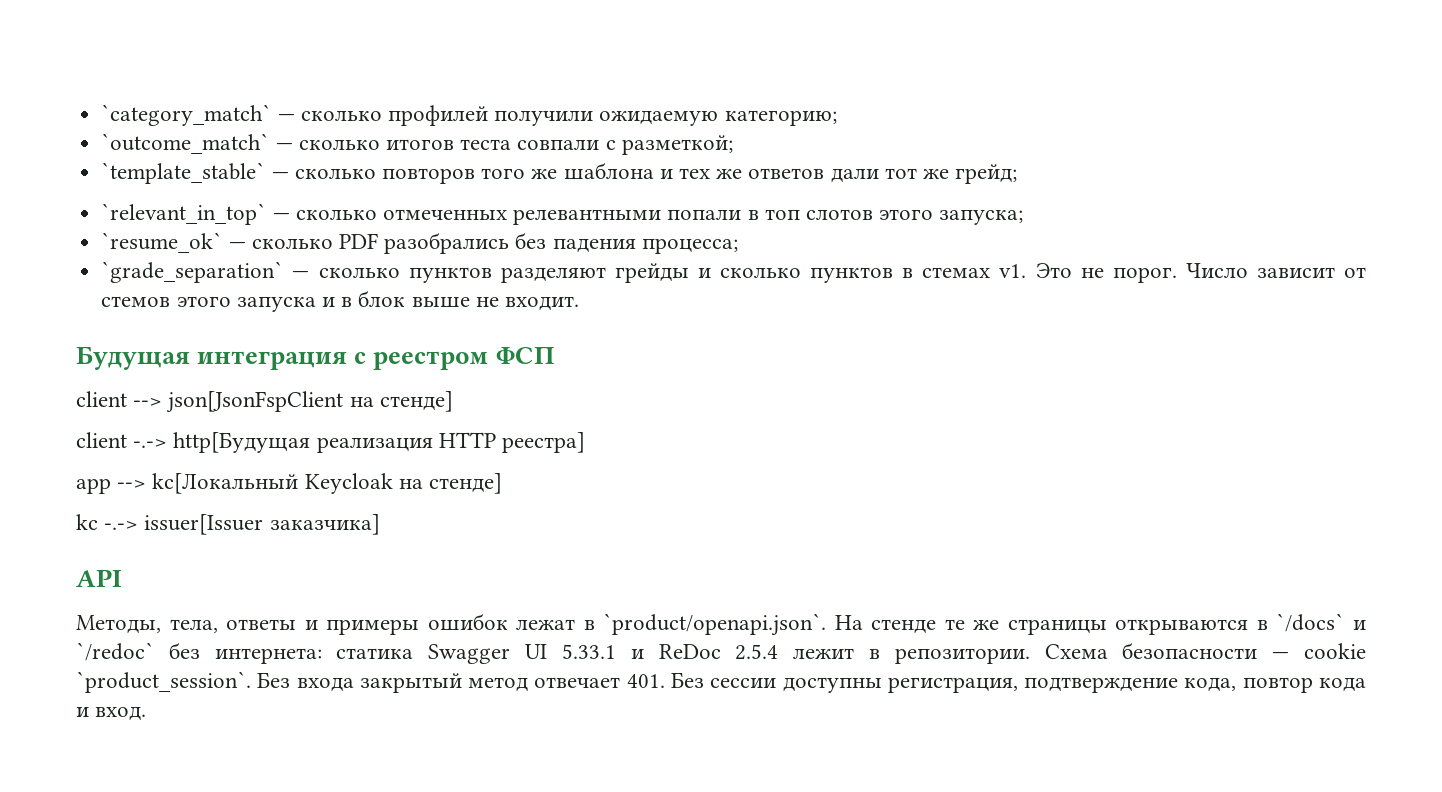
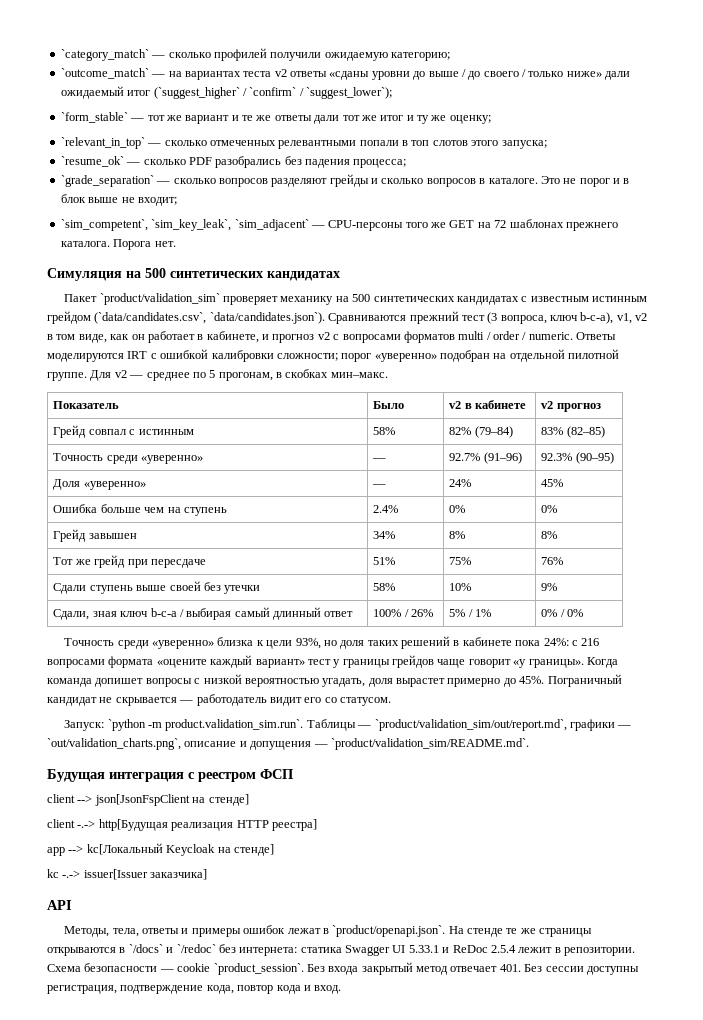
- `outcome_match` — сколько итогов теста совпали с разметкой;
- `template_stable` — сколько повторов того же шаблона и тех же ответов дали тот же грейд;
+ `outcome_match` — на вариантах теста v2 ответы «сданы уровни до выше / до своего / только ниже» дали ожидаемый итог (`suggest_higher` / `confirm` / `suggest_lower`);
+ `form_stable` — тот же вариант и те же ответы дали тот же итог и ту же оценку;
- `grade_separation` — сколько пунктов разделяют грейды и сколько пунктов в стемах v1. Это не порог. Число зависит от стемов этого запуска и в блок выше не входит.
+ `grade_separation` — сколько вопросов разделяют грейды и сколько вопросов в каталоге. Это не порог и в блок выше не входит;
+ `sim_competent`, `sim_key_leak`, `sim_adjacent` — CPU-персоны того же GET на 72 шаблонах прежнего каталога. Порога нет.
+ Симуляция на 500 синтетических кандидатах
+ Пакет `product/validation_sim` проверяет механику на 500 синтетических кандидатах с известным истинным грейдом (`data/candidates.csv`, `data/candidates.json`). Сравниваются прежний тест (3 вопроса, ключ b-c-a), v1, v2 в том виде, как он работает в кабинете, и прогноз v2 с вопросами форматов multi / order / numeric. Ответы моделируются IRT с ошибкой калибровки сложности; порог «уверенно» подобран на отдельной пилотной группе. Для v2 — среднее по 5 прогонам, в скобках мин–макс.
+ Показатель | Было | v2 в кабинете | v2 прогноз
+ Грейд совпал с истинным | 58% | 82% (79–84) | 83% (82–85)
+ Точность среди «уверенно» | — | 92.7% (91–96) | 92.3% (90–95)
+ Доля «уверенно» | — | 24% | 45%
+ Ошибка больше чем на ступень | 2.4% | 0% | 0%
+ Грейд завышен | 34% | 8% | 8%
+ Тот же грейд при пересдаче | 51% | 75% | 76%
+ Сдали ступень выше своей без утечки | 58% | 10% | 9%
+ Сдали, зная ключ b-c-a / выбирая самый длинный ответ | 100% / 26% | 5% / 1% | 0% / 0%
+ Точность среди «уверенно» близка к цели 93%, но доля таких решений в кабинете пока 24%: с 216 вопросами формата «оцените каждый вариант» тест у границы грейдов чаще говорит «у границы». Когда команда допишет вопросы с низкой вероятностью угадать, доля вырастет примерно до 45%. Пограничный кандидат не скрывается — работодатель видит его со статусом.
+ Запуск: `python -m product.validation_sim.run`. Таблицы — `product/validation_sim/out/report.md`, графики — `out/validation_charts.png`, описание и допущения — `product/validation_sim/README.md`.

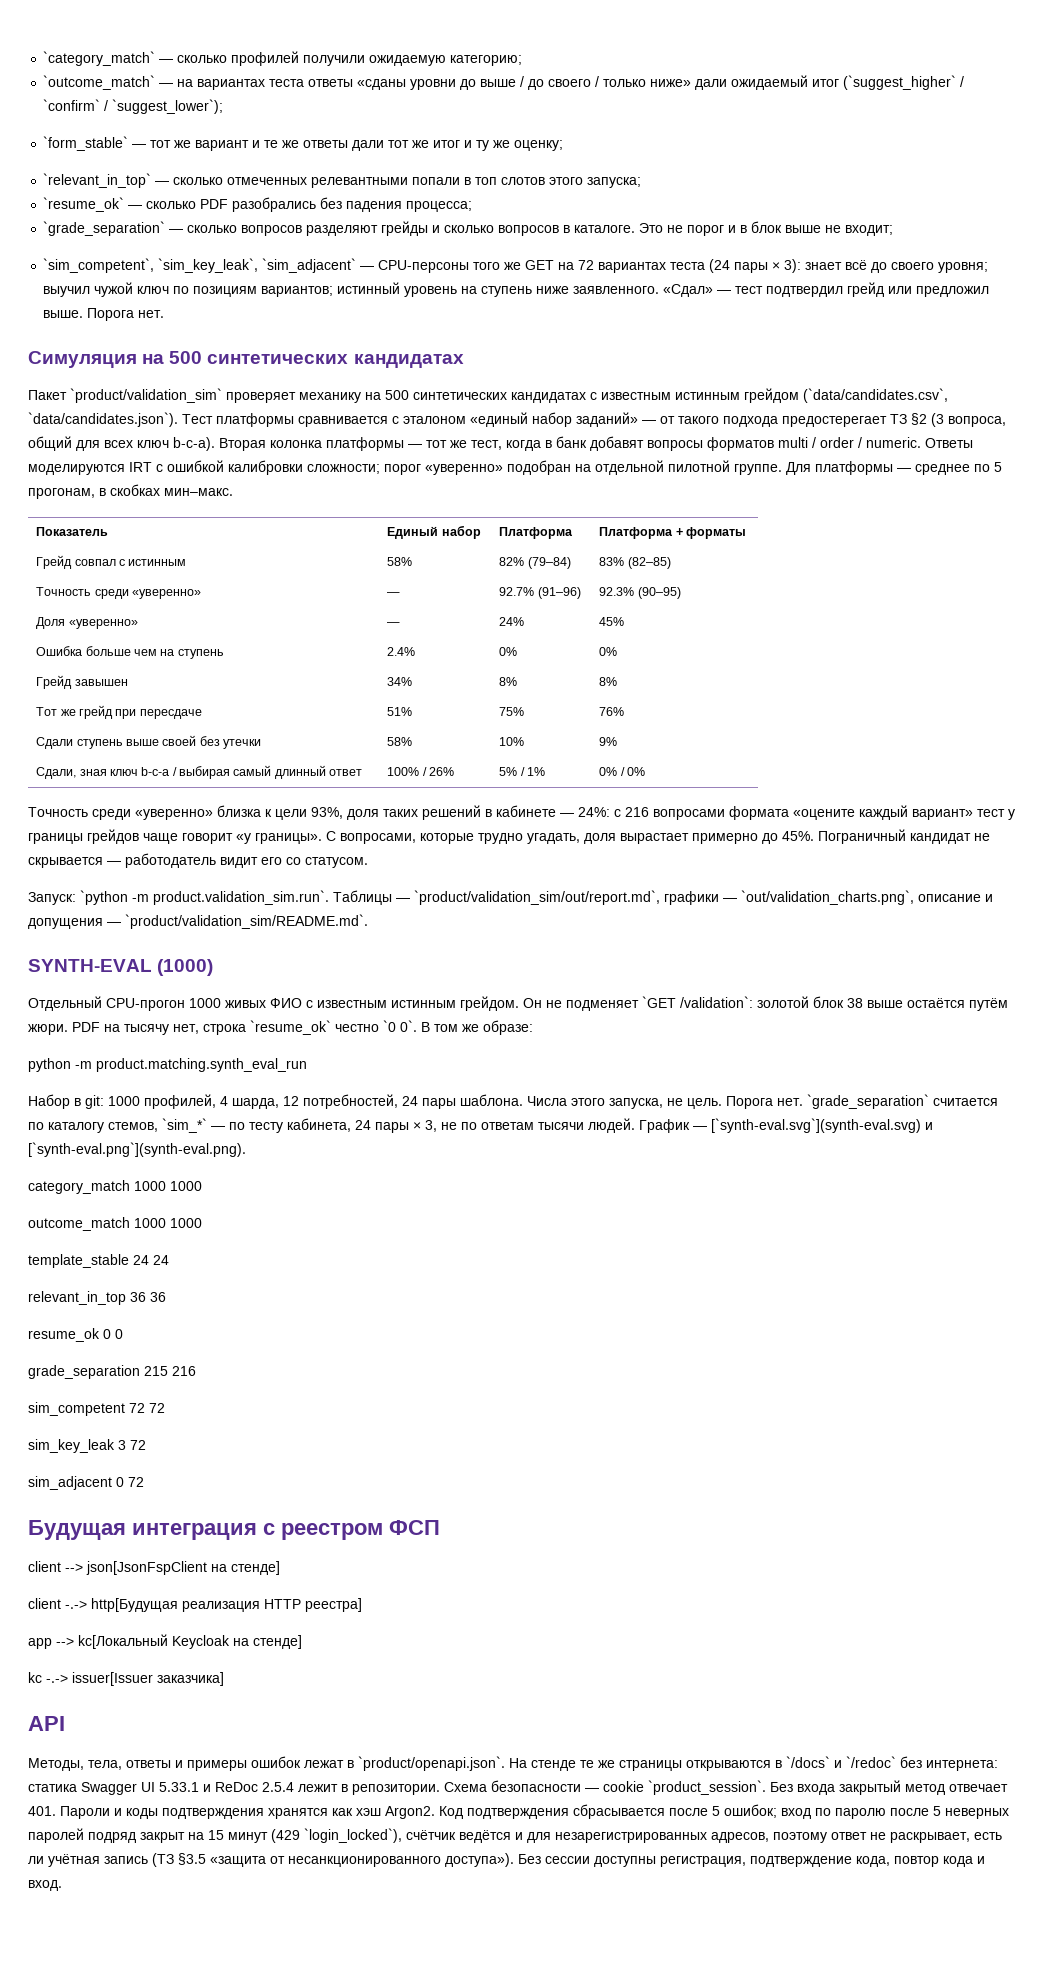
- `outcome_match` — на вариантах теста v2 ответы «сданы уровни до выше / до своего / только ниже» дали ожидаемый итог (`suggest_higher` / `confirm` / `suggest_lower`);
+ `outcome_match` — на вариантах теста ответы «сданы уровни до выше / до своего / только ниже» дали ожидаемый итог (`suggest_higher` / `confirm` / `suggest_lower`);
- `sim_competent`, `sim_key_leak`, `sim_adjacent` — CPU-персоны того же GET на 72 шаблонах прежнего каталога.
+ `sim_competent`, `sim_key_leak`, `sim_adjacent` — CPU-персоны того же GET на 72 вариантах теста (24 пары × 3): знает всё до своего уровня; выучил чужой ключ по позициям вариантов; истинный уровень на ступень ниже заявленного. «Сдал» — тест подтвердил грейд или предложил выше.
- Пакет `product/validation_sim` проверяет механику на 500 синтетических кандидатах с известным истинным грейдом (`data/candidates.csv`, `data/candidates.json`). Сравниваются прежний тест (3 вопроса, ключ b-c-a), v1, v2 в том виде, как он работает в кабинете, и прогноз v2 с вопросами форматов multi / order / numeric.
+ Пакет `product/validation_sim` проверяет механику на 500 синтетических кандидатах с известным истинным грейдом (`data/candidates.csv`, `data/candidates.json`). Тест платформы сравнивается с эталоном «единый набор заданий» — от такого подхода предостерегает ТЗ §2 (3 вопроса, общий для всех ключ b-c-a). Вторая колонка платформы — тот же тест, когда в банк добавят вопросы форматов multi / order / numeric.
- Для v2 — среднее по 5 прогонам, в скобках мин–макс.
+ Для платформы — среднее по 5 прогонам, в скобках мин–макс.
- Показатель | Было | v2 в кабинете | v2 прогноз
+ Показатель | Единый набор | Платформа | Платформа + форматы
- Точность среди «уверенно» близка к цели 93%, но доля таких решений в кабинете пока 24%: с 216 вопросами формата «оцените каждый вариант» тест у границы грейдов чаще говорит «у границы».
+ Точность среди «уверенно» близка к цели 93%, доля таких решений в кабинете — 24%: с 216 вопросами формата «оцените каждый вариант» тест у границы грейдов чаще говорит «у границы».
- Когда команда допишет вопросы с низкой вероятностью угадать, доля вырастет примерно до 45%.
+ С вопросами, которые трудно угадать, доля вырастает примерно до 45%.
+ SYNTH-EVAL (1000)
+ Отдельный CPU-прогон 1000 живых ФИО с известным истинным грейдом. Он не подменяет `GET /validation`: золотой блок 38 выше остаётся путём жюри. PDF на тысячу нет, строка `resume_ok` честно `0 0`. В том же образе:
+ python -m product.matching.synth_eval_run
+ Набор в git: 1000 профилей, 4 шарда, 12 потребностей, 24 пары шаблона. Числа этого запуска, не цель. Порога нет. `grade_separation` считается по каталогу стемов, `sim_*` — по тесту кабинета, 24 пары × 3, не по ответам тысячи людей. График — [`synth-eval.svg`](synth-eval.svg) и [`synth-eval.png`](synth-eval.png).
+ category_match 1000 1000
+ outcome_match 1000 1000
+ template_stable 24 24
+ relevant_in_top 36 36
+ resume_ok 0 0
+ grade_separation 215 216
+ sim_competent 72 72
+ sim_key_leak 3 72
+ sim_adjacent 0 72
- Без входа закрытый метод отвечает 401. Без сессии доступны регистрация, подтверждение кода, повтор кода и вход.
+ Без входа закрытый метод отвечает 401. Пароли и коды подтверждения хранятся как хэш Argon2. Код подтверждения сбрасывается после 5 ошибок; вход по паролю после 5 неверных паролей подряд закрыт на 15 минут (429 `login_locked`), счётчик ведётся и для незарегистрированных адресов, поэтому ответ не раскрывает, есть ли учётная запись (ТЗ §3.5 «защита от несанкционированного доступа»). Без сессии доступны регистрация, подтверждение кода, повтор кода и вход.

